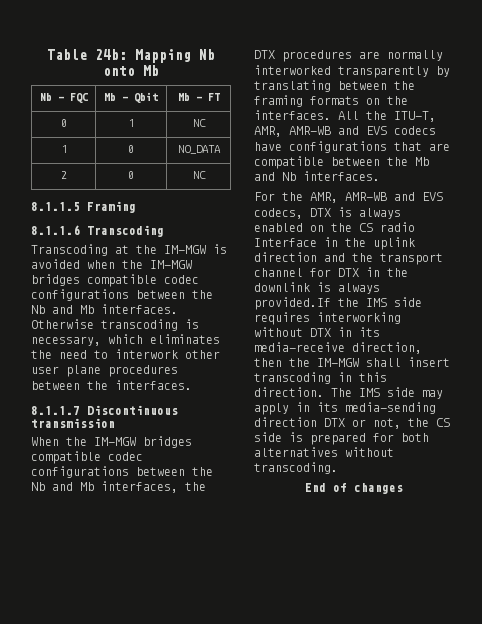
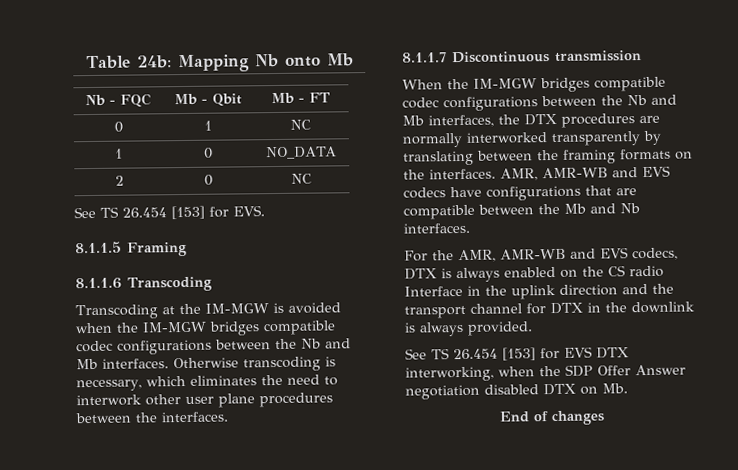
+ See TS 26.454 [153] for EVS.
- All the ITU-T, AMR, AMR-WB and EVS codecs have configurations that are compatible between the Mb and Nb interfaces.
+ AMR, AMR-WB and EVS codecs have configurations that are compatible between the Mb and Nb interfaces.
- For the AMR, AMR-WB and EVS codecs, DTX is always enabled on the CS radio Interface in the uplink direction and the transport channel for DTX in the downlink is always provided.If the IMS side requires interworking without DTX in its media-receive direction, then the IM-MGW shall insert transcoding in this direction. The IMS side may apply in its media-sending direction DTX or not, the CS side is prepared for both alternatives without transcoding.
+ For the AMR, AMR-WB and EVS codecs, DTX is always enabled on the CS radio Interface in the uplink direction and the transport channel for DTX in the downlink is always provided.
+ See TS 26.454 [153] for EVS DTX interworking, when the SDP Offer Answer negotiation disabled DTX on Mb.

